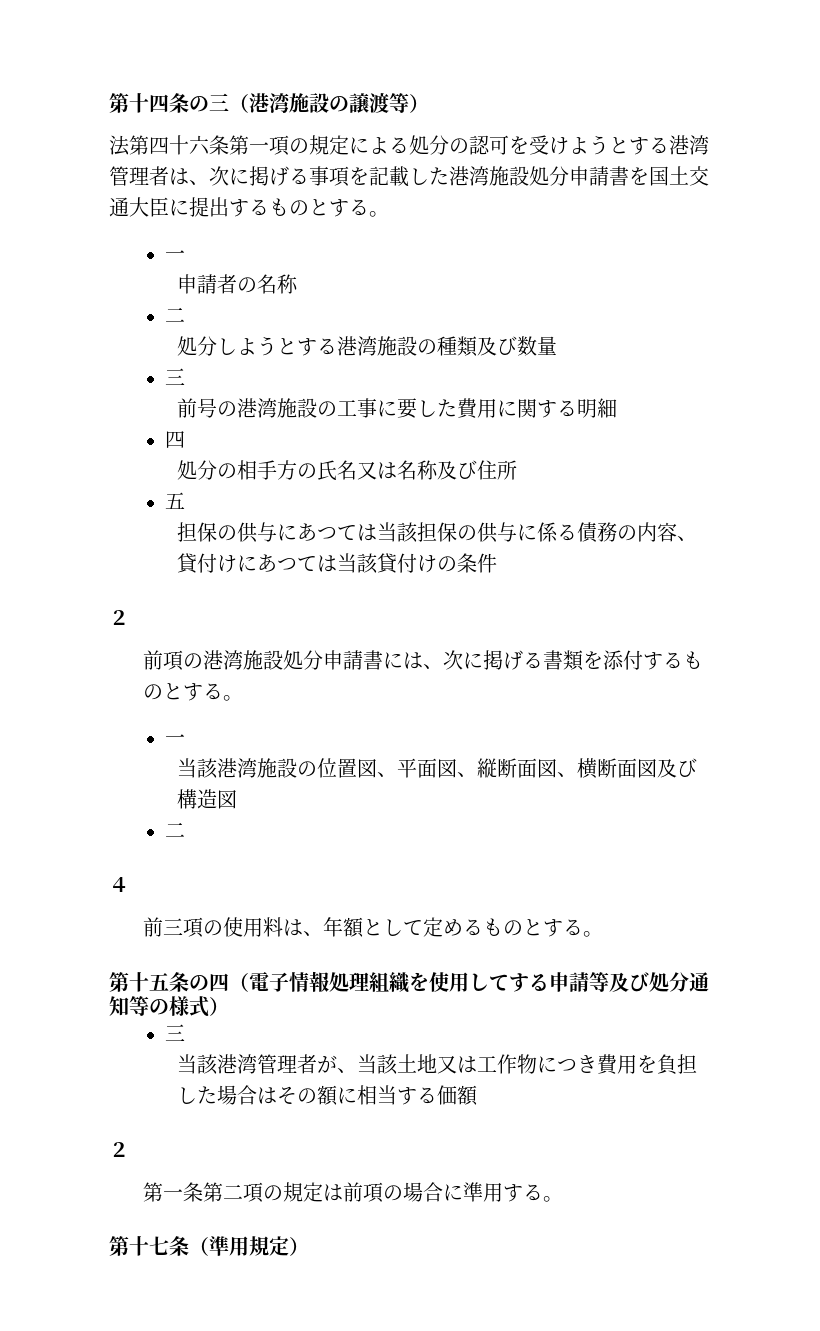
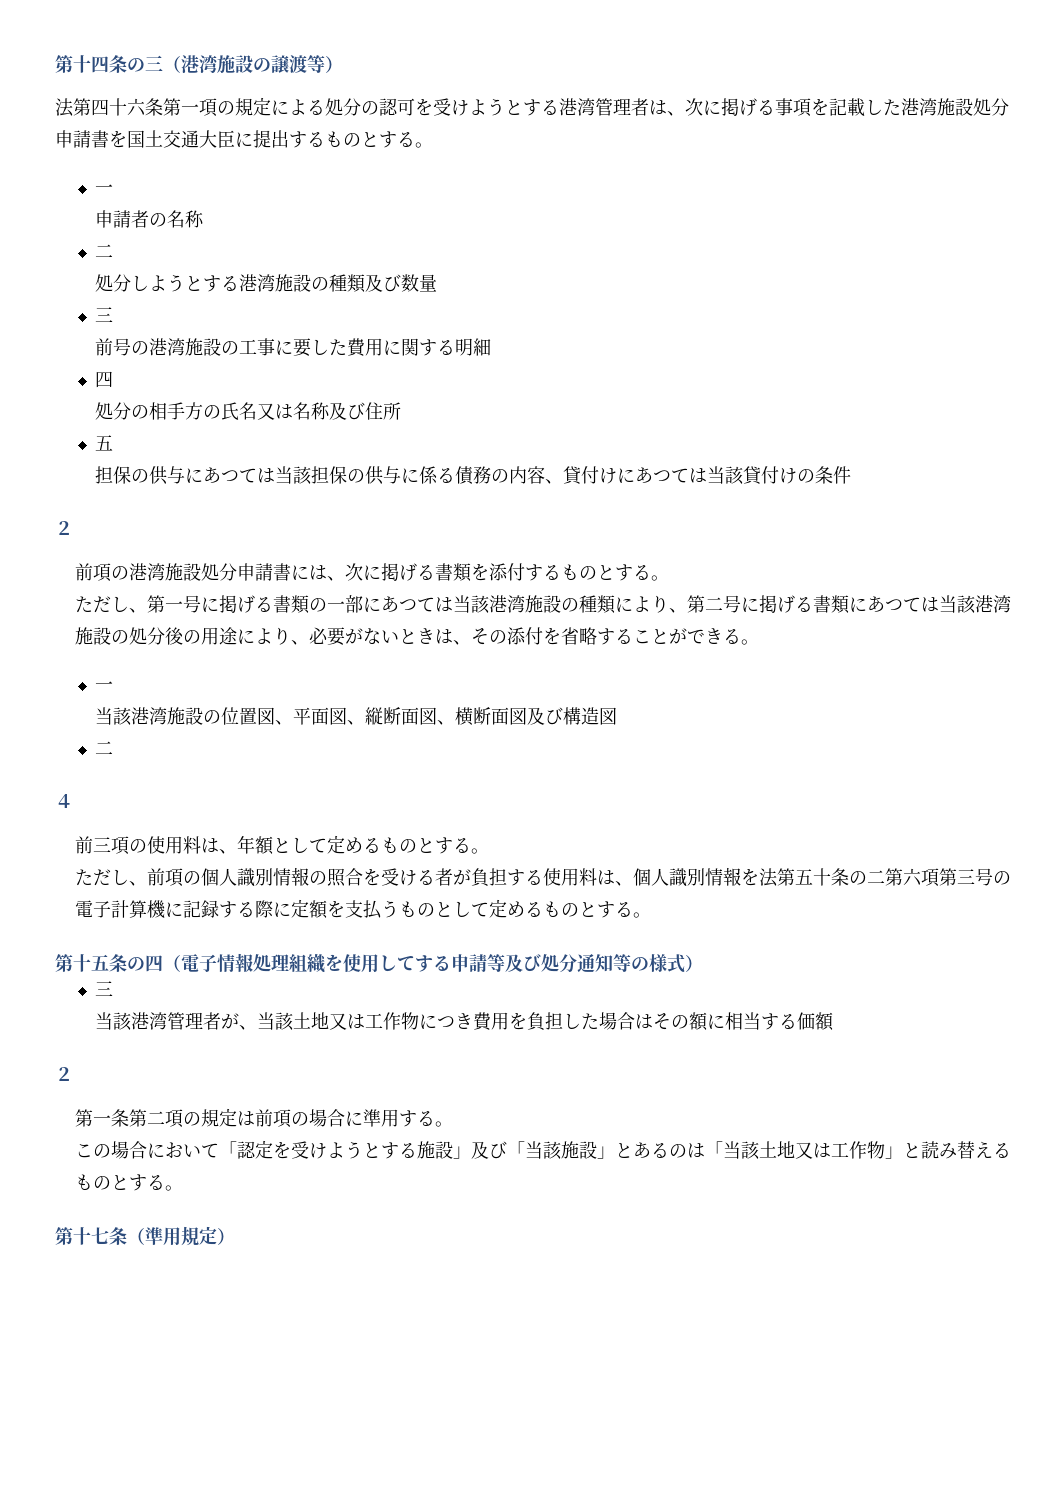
+ ただし、第一号に掲げる書類の一部にあつては当該港湾施設の種類により、第二号に掲げる書類にあつては当該港湾施設の処分後の用途により、必要がないときは、その添付を省略することができる。
+ ただし、前項の個人識別情報の照合を受ける者が負担する使用料は、個人識別情報を法第五十条の二第六項第三号の電子計算機に記録する際に定額を支払うものとして定めるものとする。
+ この場合において「認定を受けようとする施設」及び「当該施設」とあるのは「当該土地又は工作物」と読み替えるものとする。

